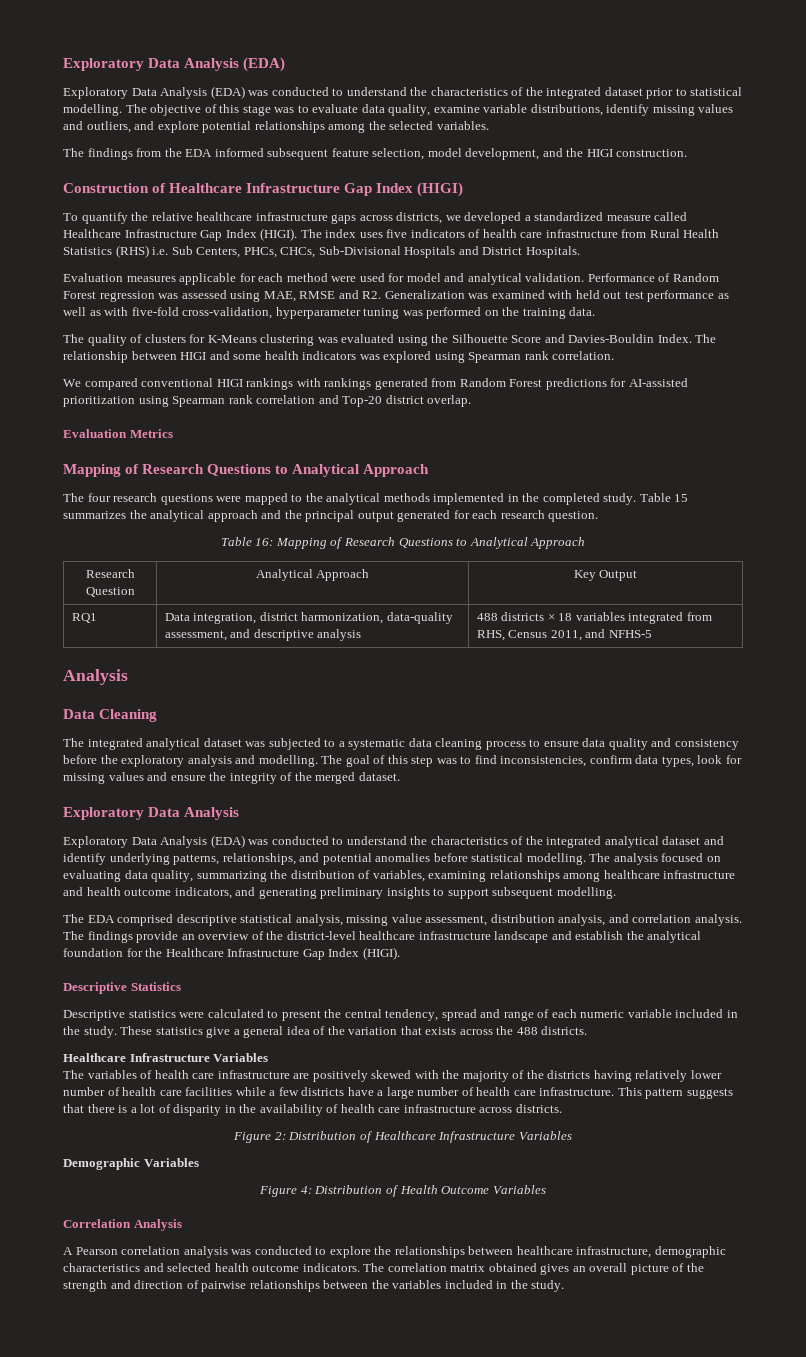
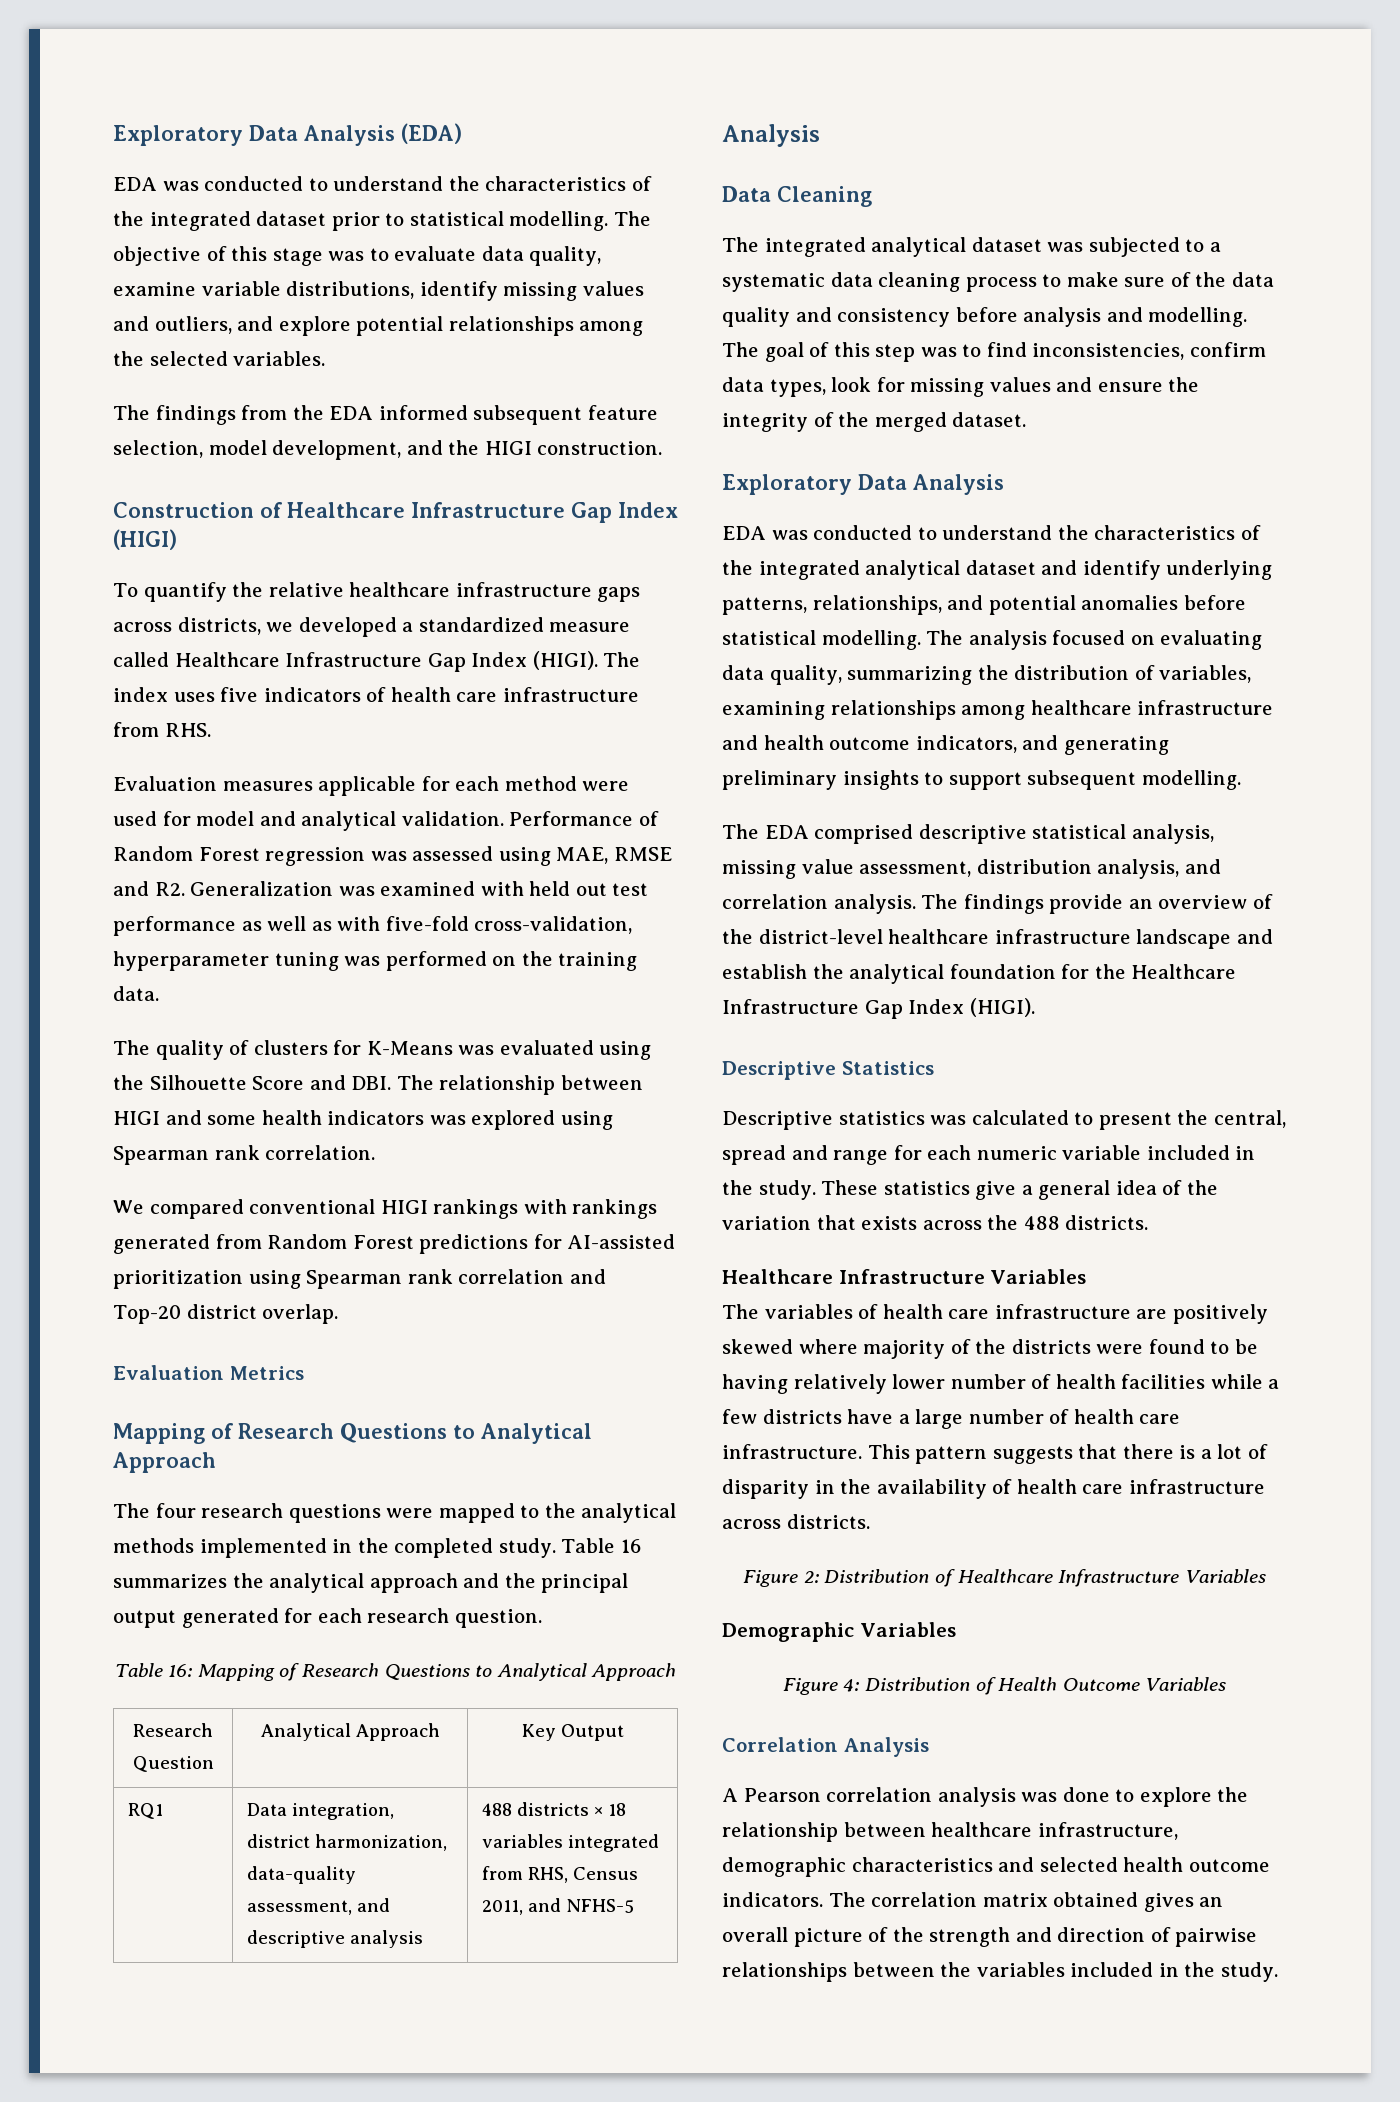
- Exploratory Data Analysis (EDA) was conducted to understand the characteristics of the integrated dataset prior to statistical modelling.
+ EDA was conducted to understand the characteristics of the integrated dataset prior to statistical modelling.
- The index uses five indicators of health care infrastructure from Rural Health Statistics (RHS) i.e. Sub Centers, PHCs, CHCs, Sub-Divisional Hospitals and District Hospitals.
+ The index uses five indicators of health care infrastructure from RHS.
- The quality of clusters for K-Means clustering was evaluated using the Silhouette Score and Davies-Bouldin Index. The relationship between HIGI and some health indicators was explored using Spearman rank correlation.
+ The quality of clusters for K-Means was evaluated using the Silhouette Score and DBI. The relationship between HIGI and some health indicators was explored using Spearman rank correlation.
- Table 15 summarizes the analytical approach and the principal output generated for each research question.
+ Table 16 summarizes the analytical approach and the principal output generated for each research question.
- The integrated analytical dataset was subjected to a systematic data cleaning process to ensure data quality and consistency before the exploratory analysis and modelling.
+ The integrated analytical dataset was subjected to a systematic data cleaning process to make sure of the data quality and consistency before analysis and modelling.
- Exploratory Data Analysis (EDA) was conducted to understand the characteristics of the integrated analytical dataset and identify underlying patterns, relationships, and potential anomalies before statistical modelling.
+ EDA was conducted to understand the characteristics of the integrated analytical dataset and identify underlying patterns, relationships, and potential anomalies before statistical modelling.
- Descriptive statistics were calculated to present the central tendency, spread and range of each numeric variable included in the study.
+ Descriptive statistics was calculated to present the central, spread and range for each numeric variable included in the study.
- The variables of health care infrastructure are positively skewed with the majority of the districts having relatively lower number of health care facilities while a few districts have a large number of health care infrastructure.
+ The variables of health care infrastructure are positively skewed where majority of the districts were found to be having relatively lower number of health facilities while a few districts have a large number of health care infrastructure.
- A Pearson correlation analysis was conducted to explore the relationships between healthcare infrastructure, demographic characteristics and selected health outcome indicators.
+ A Pearson correlation analysis was done to explore the relationship between healthcare infrastructure, demographic characteristics and selected health outcome indicators.

